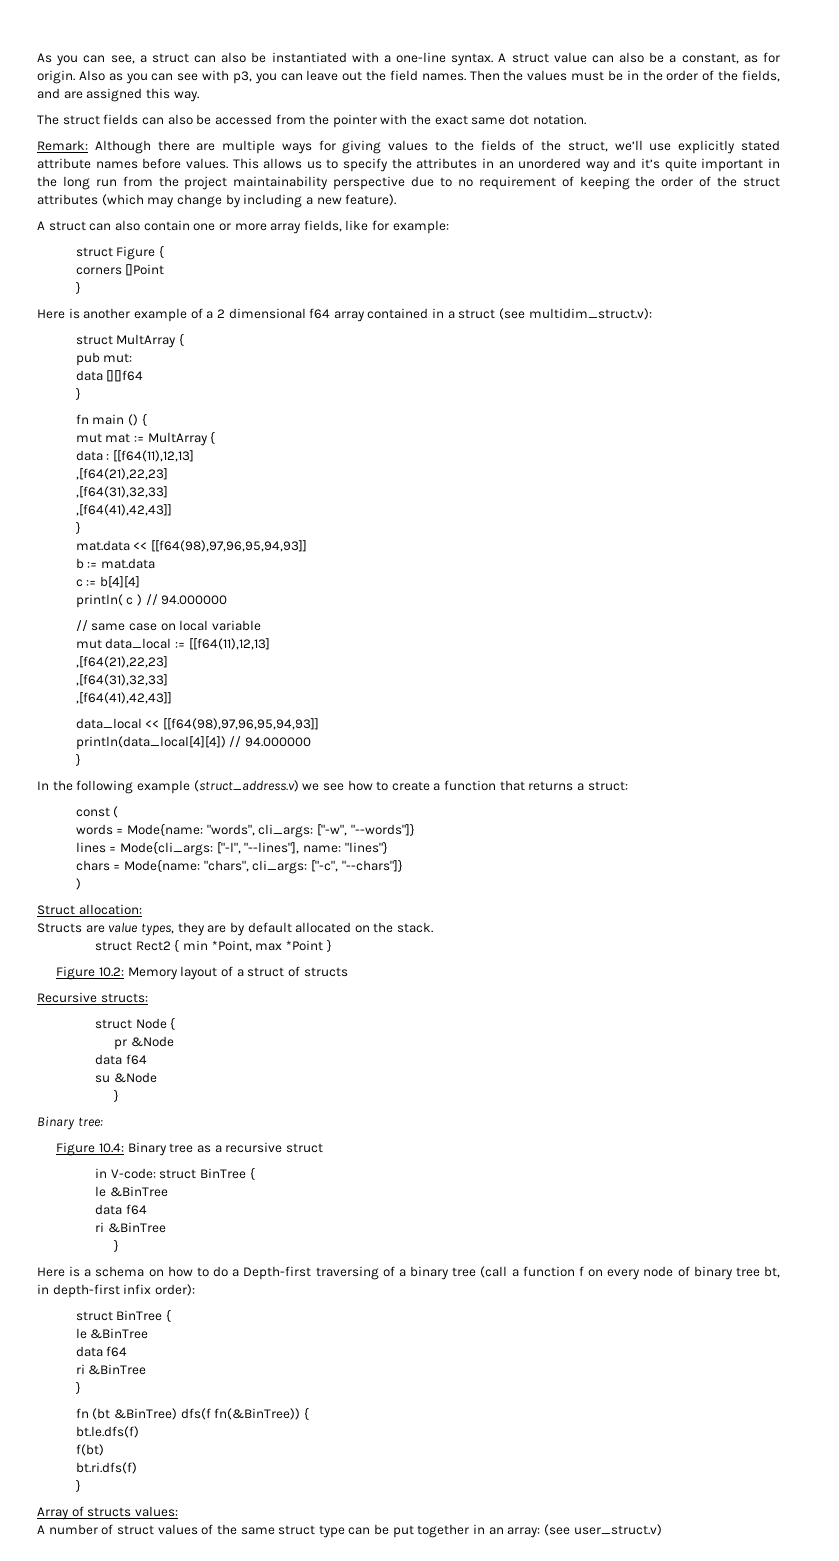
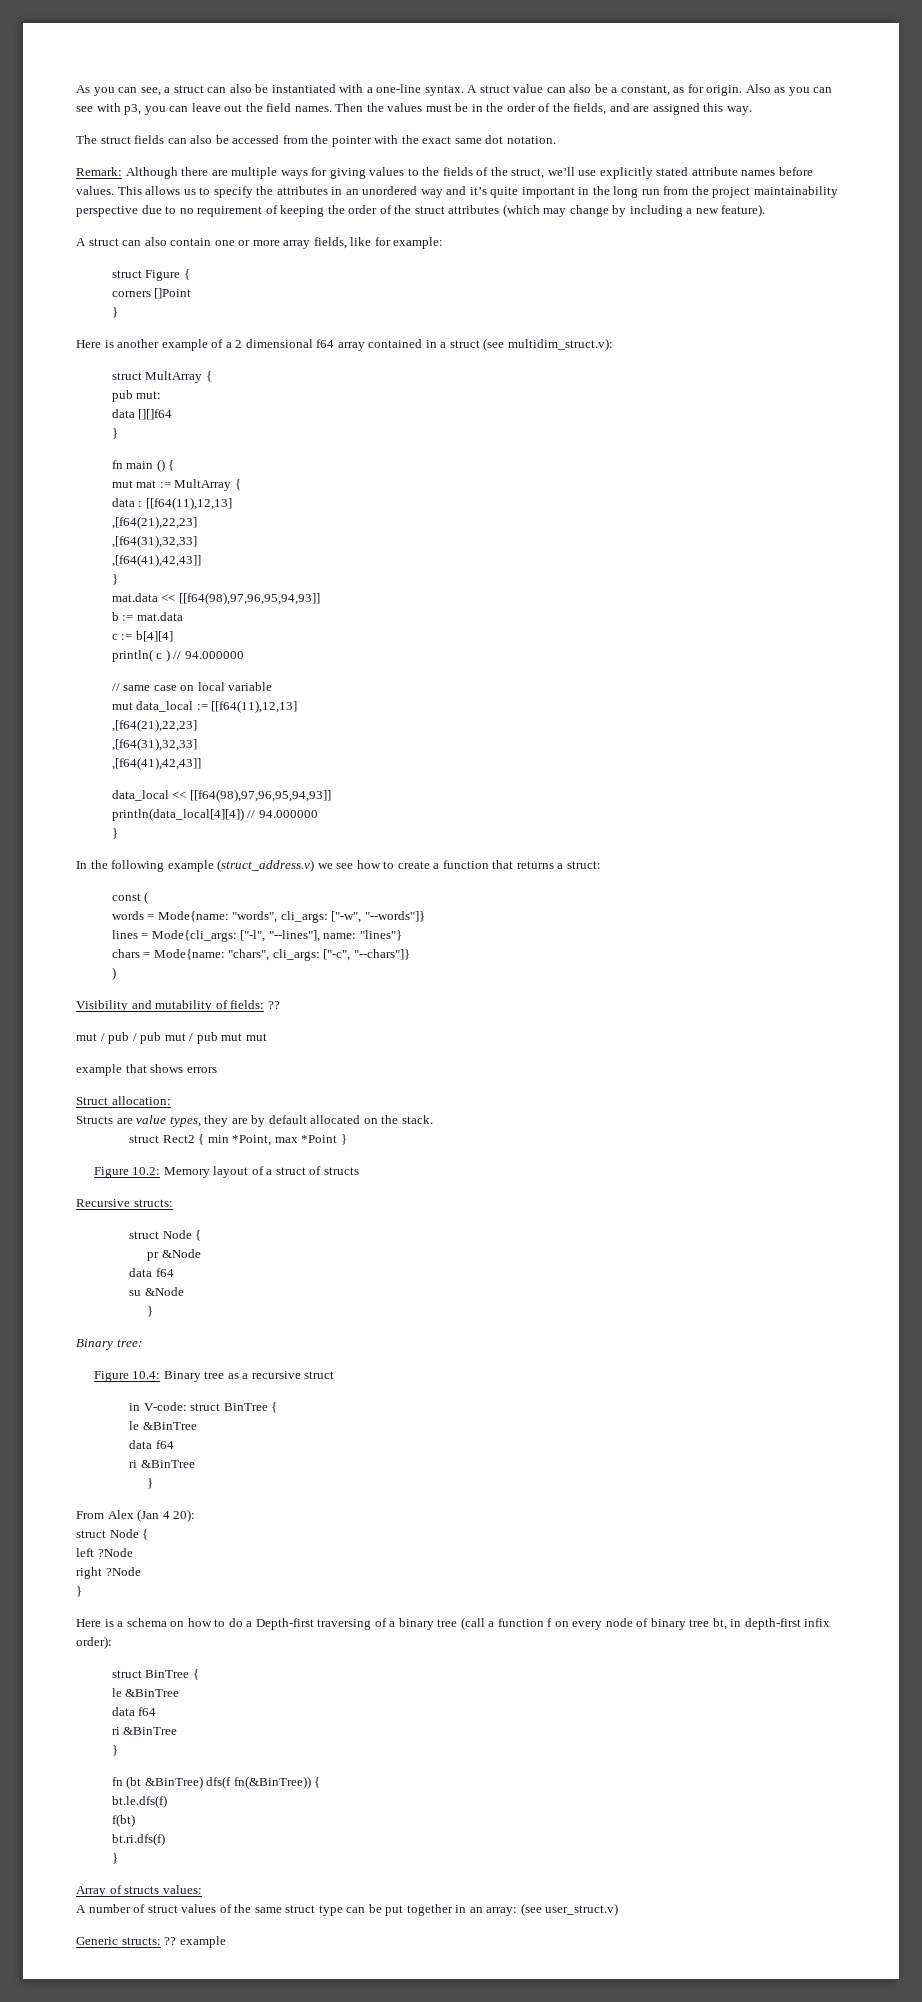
+ Visibility and mutability of fields: ??
+ mut / pub / pub mut / pub mut mut
+ example that shows errors
+ From Alex (Jan 4 20):
+ struct Node {
+ left ?Node
+ right ?Node
+ }
+ Generic structs: ?? example

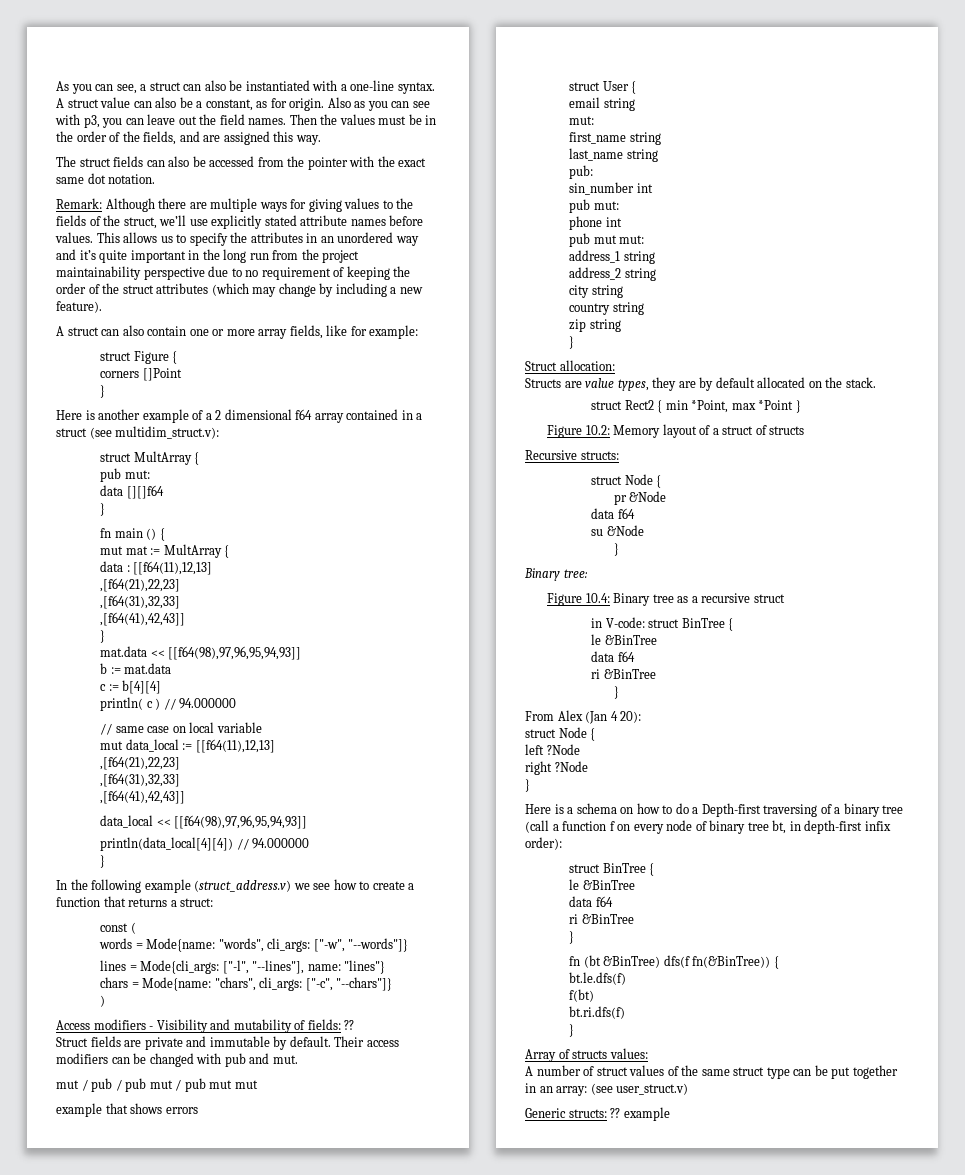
- Visibility and mutability of fields: ??
+ Access modifiers - Visibility and mutability of fields: ??
+ Struct fields are private and immutable by default. Their access modifiers can be changed with pub and mut.
+ struct User {
+ email string
+ mut:
+ first_name string
+ last_name string
+ pub:
+ sin_number int
+ pub mut:
+ phone int
+ pub mut mut:
+ address_1 string
+ address_2 string
+ city string
+ country string
+ zip string
+ }

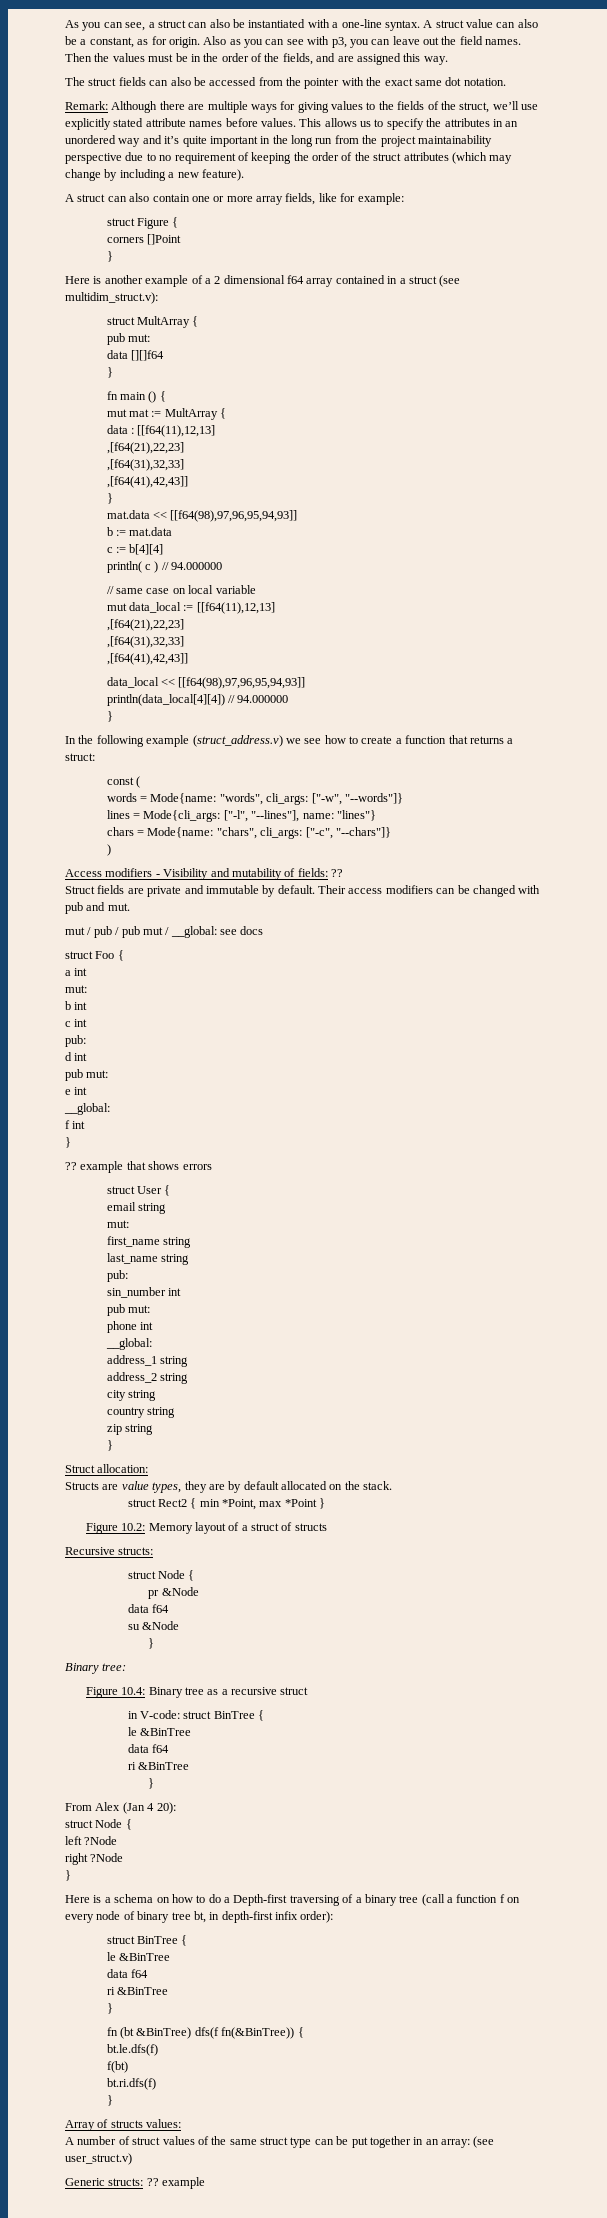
- mut / pub / pub mut / pub mut mut
- example that shows errors
+ mut / pub / pub mut / __global: see docs
+ struct Foo {
+ a int
+ mut:
+ b int
+ c int
+ pub:
+ d int
+ pub mut:
+ e int
+ __global:
+ f int
+ }
+ ?? example that shows errors
  phone int
- pub mut mut:
+ __global:

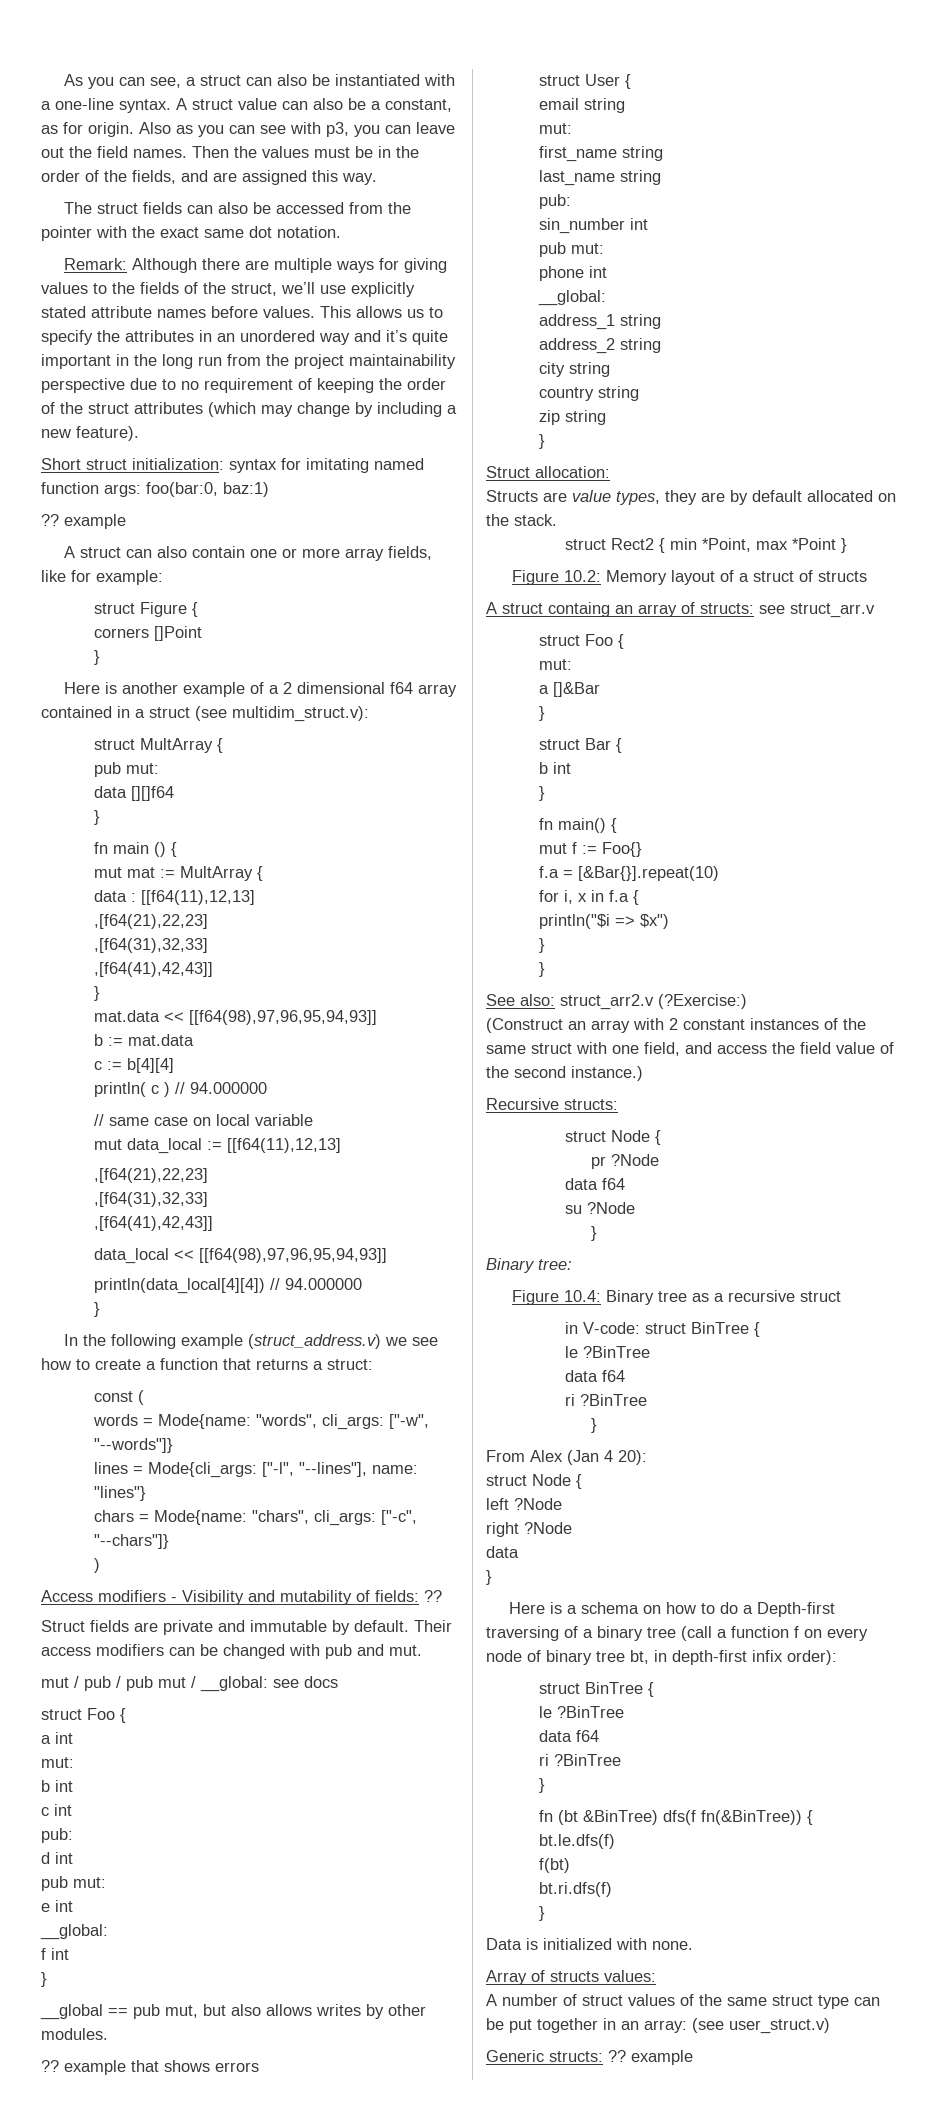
+ Short struct initialization: syntax for imitating named function args: foo(bar:0, baz:1)
+ ?? example
+ __global == pub mut, but also allows writes by other modules.
+ A struct containg an array of structs: see struct_arr.v
+ struct Foo {
+ mut:
+ a []&Bar
+ }
+ struct Bar {
+ b int
+ }
+ fn main() {
+ mut f := Foo{}
+ f.a = [&Bar{}].repeat(10)
+ for i, x in f.a {
+ println("$i => $x")
+ }
+ }
+ See also: struct_arr2.v (?Exercise:)
+ (Construct an array with 2 constant instances of the same struct with one field, and access the field value of the second instance.)
- pr &Node
+ pr ?Node
- su &Node
+ su ?Node
  in V-code: struct BinTree {
- le &BinTree
+ le ?BinTree
  data f64
- ri &BinTree
+ ri ?BinTree
  right ?Node
+ data
  Here is a schema on how to do a Depth-first traversing of a binary tree (call a function f on every node of binary tree bt, in depth-first infix order):
  struct BinTree {
- le &BinTree
+ le ?BinTree
  data f64
- ri &BinTree
+ ri ?BinTree
+ Data is initialized with none.

